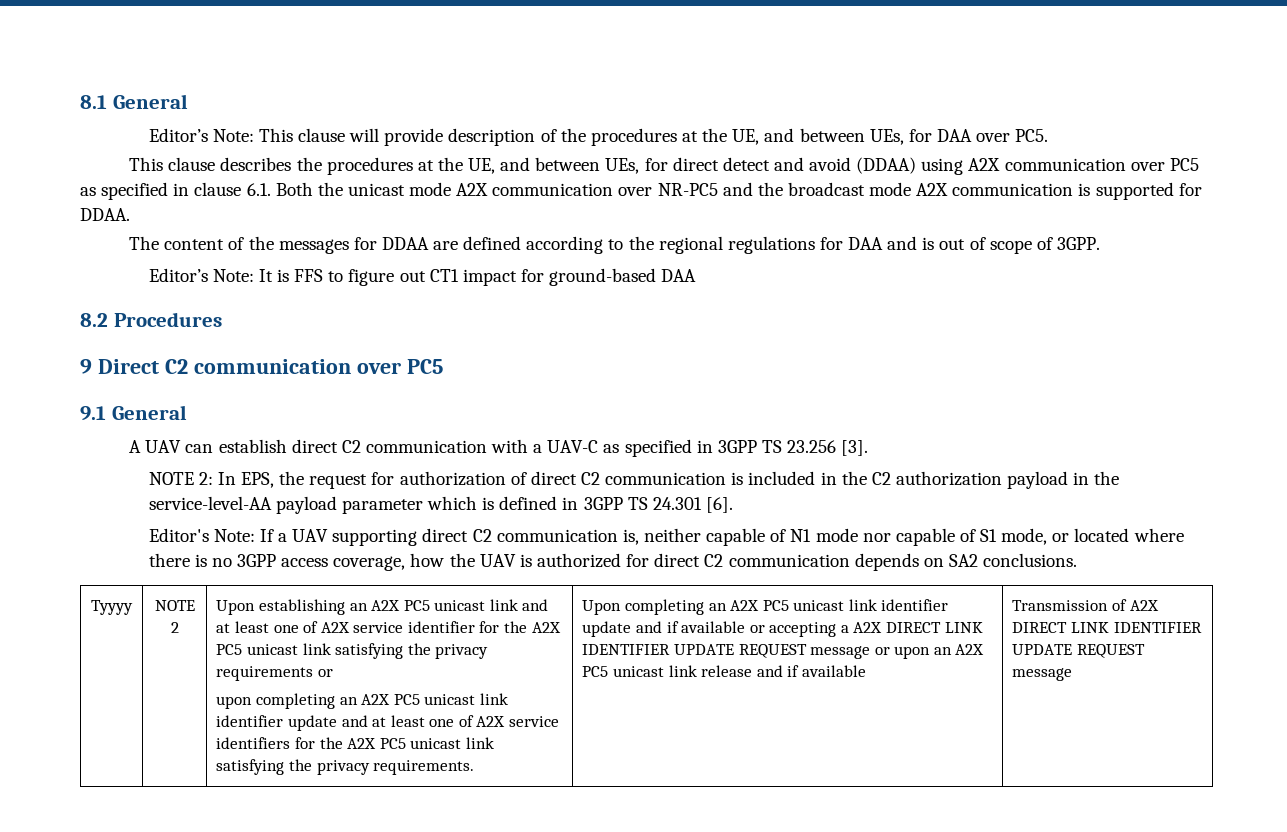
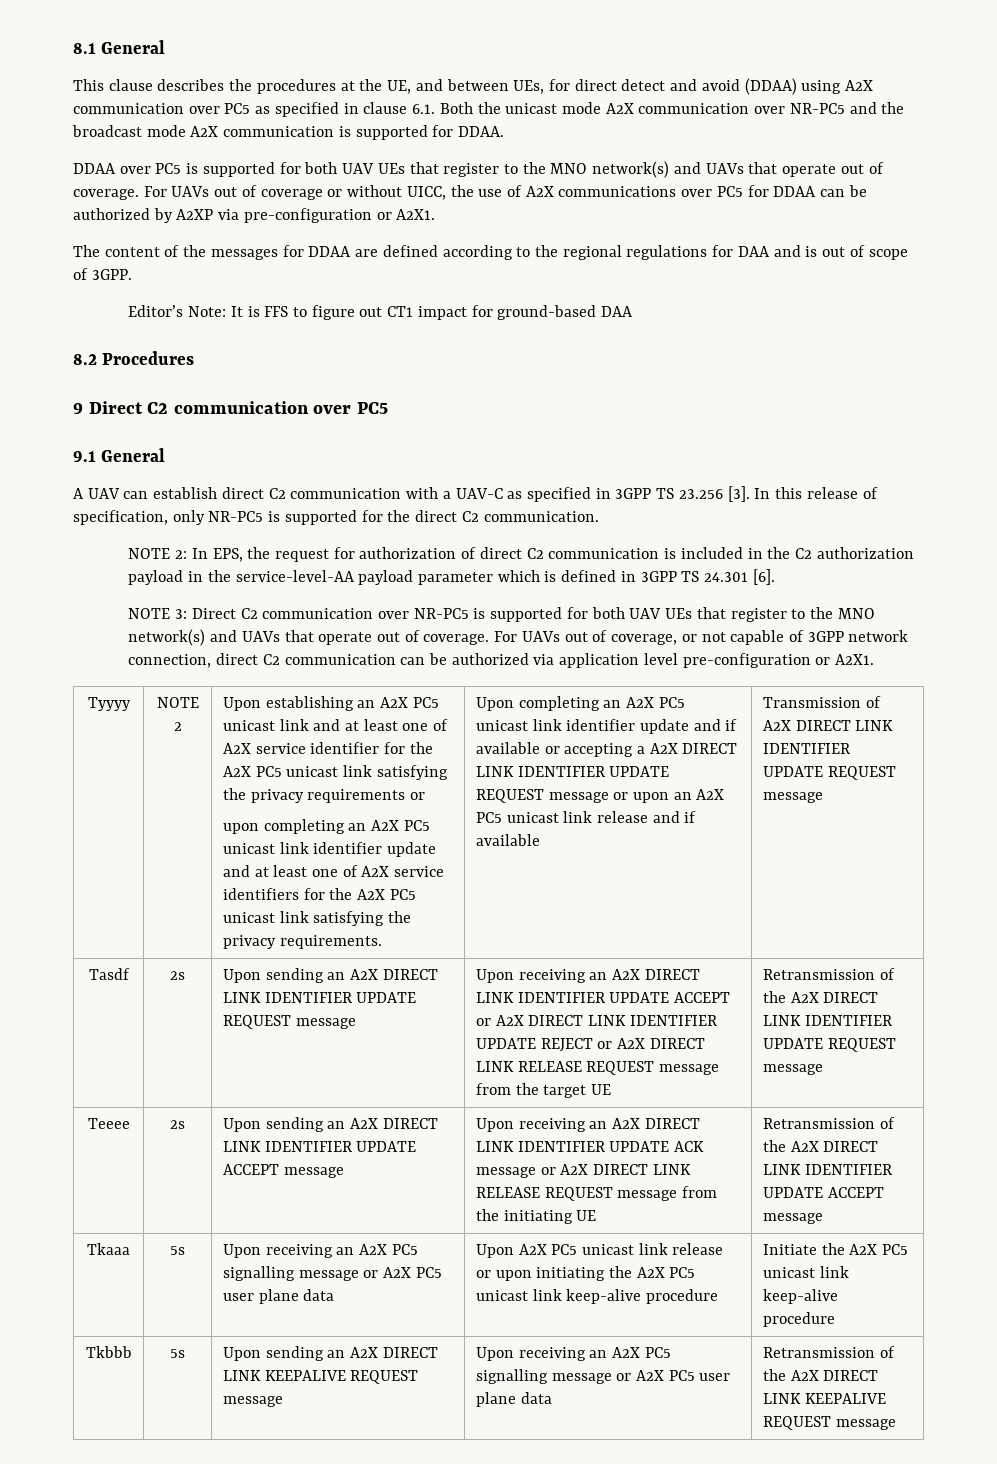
- Editor’s Note: This clause will provide description of the procedures at the UE, and between UEs, for DAA over PC5.
+ DDAA over PC5 is supported for both UAV UEs that register to the MNO network(s) and UAVs that operate out of coverage. For UAVs out of coverage or without UICC, the use of A2X communications over PC5 for DDAA can be authorized by A2XP via pre-configuration or A2X1.
+ In this release of specification, only NR-PC5 is supported for the direct C2 communication.
- Editor's Note: If a UAV supporting direct C2 communication is, neither capable of N1 mode nor capable of S1 mode, or located where there is no 3GPP access coverage, how the UAV is authorized for direct C2 communication depends on SA2 conclusions.
+ NOTE 3: Direct C2 communication over NR-PC5 is supported for both UAV UEs that register to the MNO network(s) and UAVs that operate out of coverage. For UAVs out of coverage, or not capable of 3GPP network connection, direct C2 communication can be authorized via application level pre-configuration or A2X1.
+ Tasdf | 2s | Upon sending an A2X DIRECT LINK IDENTIFIER UPDATE REQUEST message | Upon receiving an A2X DIRECT LINK IDENTIFIER UPDATE ACCEPT or A2X DIRECT LINK IDENTIFIER UPDATE REJECT or A2X DIRECT LINK RELEASE REQUEST message from the target UE | Retransmission of the A2X DIRECT LINK IDENTIFIER UPDATE REQUEST message
+ Teeee | 2s | Upon sending an A2X DIRECT LINK IDENTIFIER UPDATE ACCEPT message | Upon receiving an A2X DIRECT LINK IDENTIFIER UPDATE ACK message or A2X DIRECT LINK RELEASE REQUEST message from the initiating UE | Retransmission of the A2X DIRECT LINK IDENTIFIER UPDATE ACCEPT message
+ Tkaaa | 5s | Upon receiving an A2X PC5 signalling message or A2X PC5 user plane data | Upon A2X PC5 unicast link release or upon initiating the A2X PC5 unicast link keep-alive procedure | Initiate the A2X PC5 unicast link keep-alive procedure
+ Tkbbb | 5s | Upon sending an A2X DIRECT LINK KEEPALIVE REQUEST message | Upon receiving an A2X PC5 signalling message or A2X PC5 user plane data | Retransmission of the A2X DIRECT LINK KEEPALIVE REQUEST message

